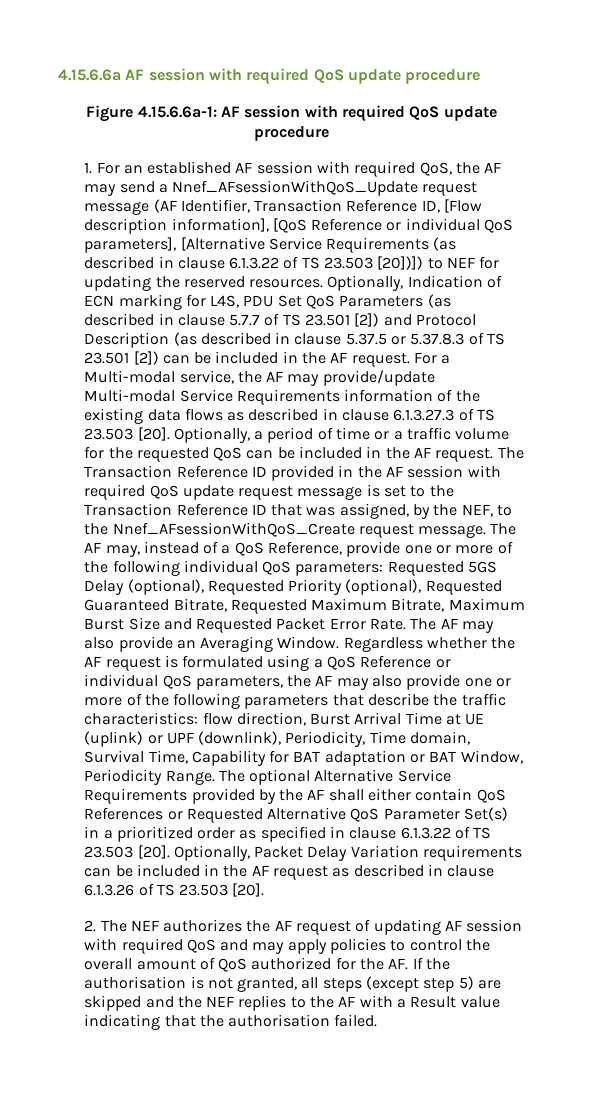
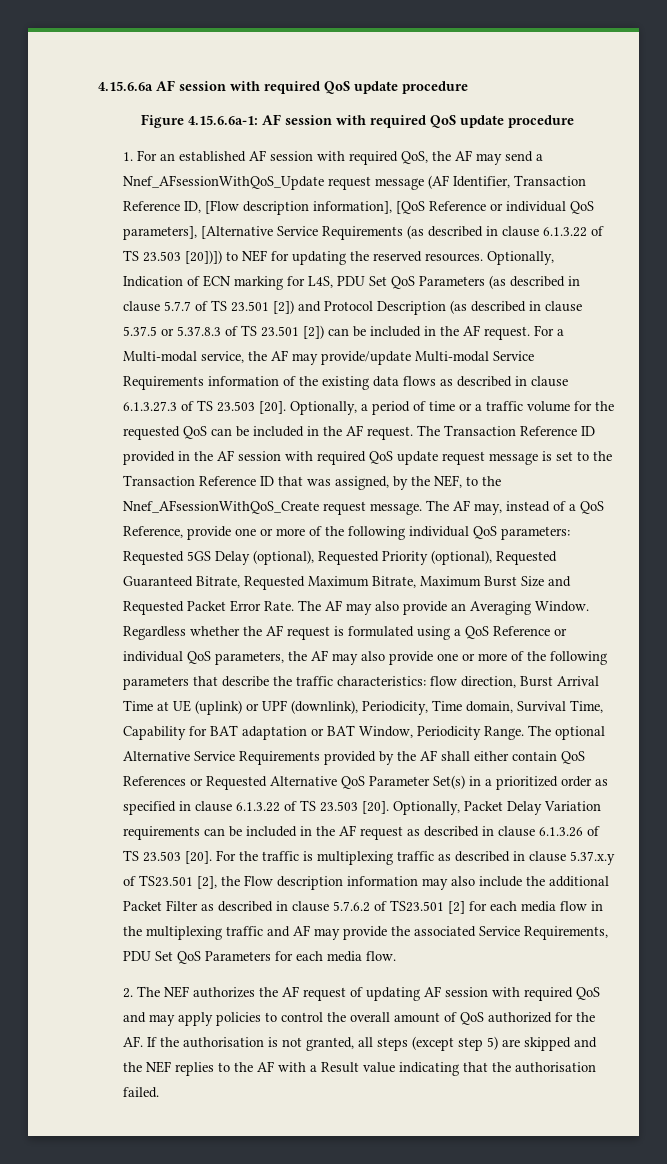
+ For the traffic is multiplexing traffic as described in clause 5.37.x.y of TS23.501 [2], the Flow description information may also include the additional Packet Filter as described in clause 5.7.6.2 of TS23.501 [2] for each media flow in the multiplexing traffic and AF may provide the associated Service Requirements, PDU Set QoS Parameters for each media flow.

